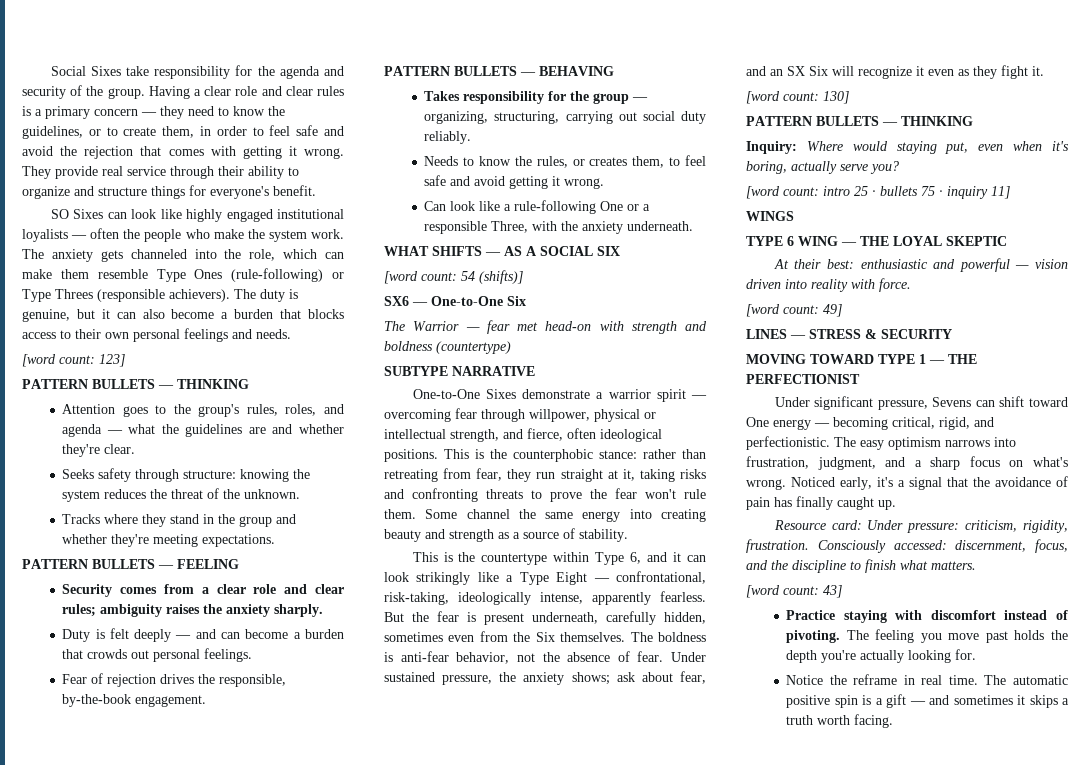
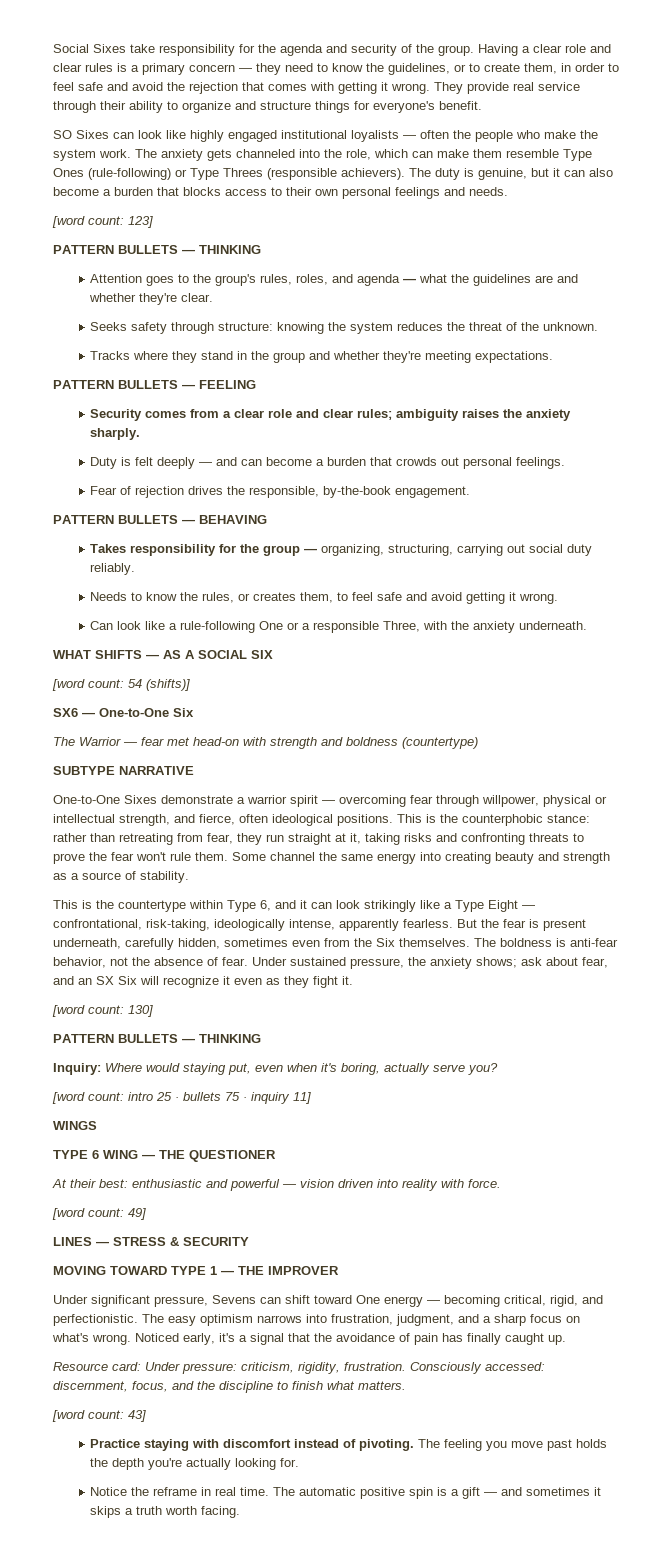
- TYPE 6 WING — THE LOYAL SKEPTIC
+ TYPE 6 WING — THE QUESTIONER
- MOVING TOWARD TYPE 1 — THE PERFECTIONIST
+ MOVING TOWARD TYPE 1 — THE IMPROVER

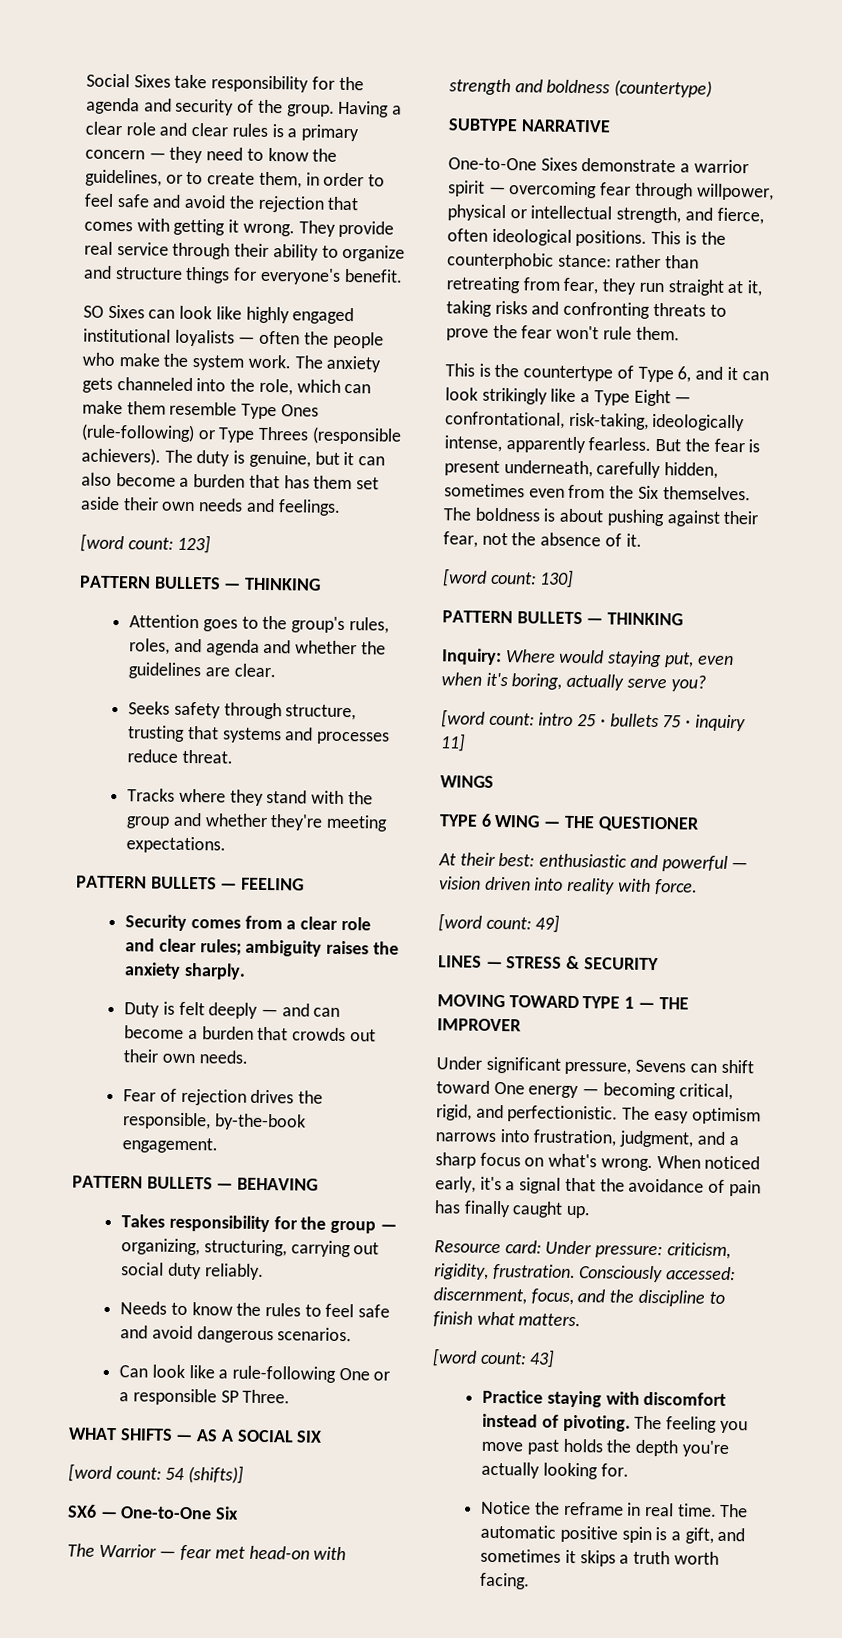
- The duty is genuine, but it can also become a burden that blocks access to their own personal feelings and needs.
+ The duty is genuine, but it can also become a burden that has them set aside their own needs and feelings.
- Attention goes to the group's rules, roles, and agenda — what the guidelines are and whether they're clear.
+ Attention goes to the group's rules, roles, and agenda and whether the guidelines are clear.
- Seeks safety through structure: knowing the system reduces the threat of the unknown.
+ Seeks safety through structure, trusting that systems and processes reduce threat.
- Tracks where they stand in the group and whether they're meeting expectations.
+ Tracks where they stand with the group and whether they're meeting expectations.
- Duty is felt deeply — and can become a burden that crowds out personal feelings.
+ Duty is felt deeply — and can become a burden that crowds out their own needs.
- Needs to know the rules, or creates them, to feel safe and avoid getting it wrong.
+ Needs to know the rules to feel safe and avoid dangerous scenarios.
- Can look like a rule-following One or a responsible Three, with the anxiety underneath.
+ Can look like a rule-following One or a responsible SP Three.
- Some channel the same energy into creating beauty and strength as a source of stability.
- This is the countertype within Type 6, and it can look strikingly like a Type Eight — confrontational, risk-taking, ideologically intense, apparently fearless.
+ This is the countertype of Type 6, and it can look strikingly like a Type Eight — confrontational, risk-taking, ideologically intense, apparently fearless.
- The boldness is anti-fear behavior, not the absence of fear. Under sustained pressure, the anxiety shows; ask about fear, and an SX Six will recognize it even as they fight it.
+ The boldness is about pushing against their fear, not the absence of it.
- Noticed early, it's a signal that the avoidance of pain has finally caught up.
+ When noticed early, it's a signal that the avoidance of pain has finally caught up.
- The automatic positive spin is a gift — and sometimes it skips a truth worth facing.
+ The automatic positive spin is a gift, and sometimes it skips a truth worth facing.

